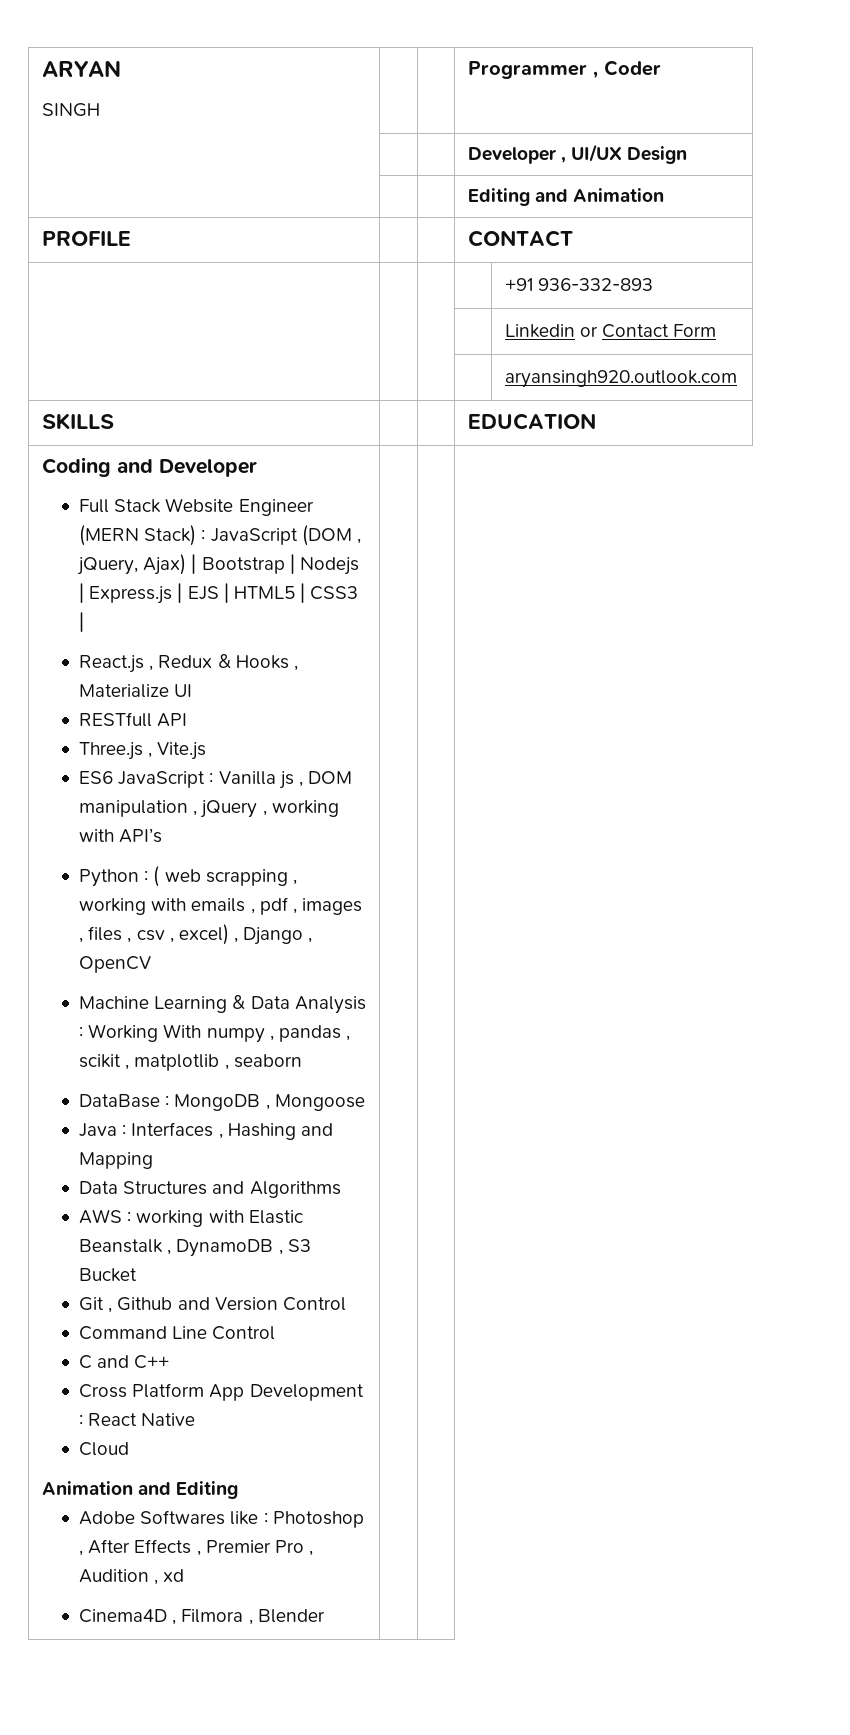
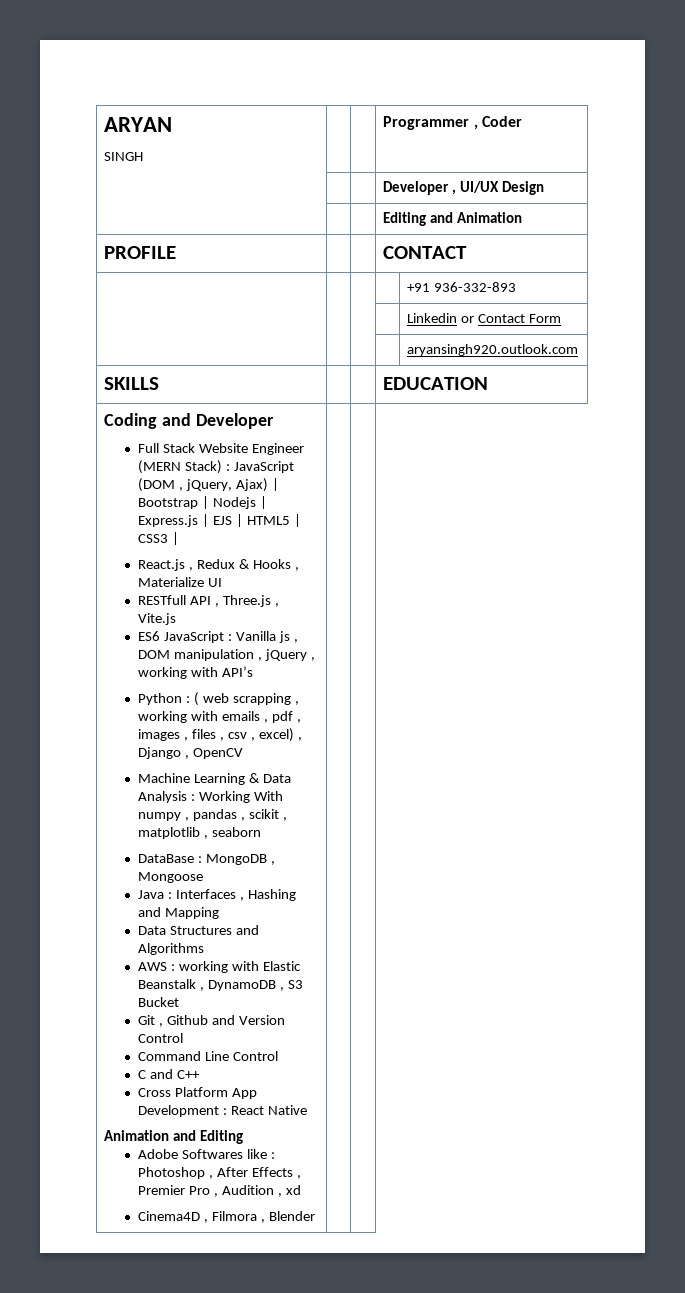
- RESTfull API
- Three.js , Vite.js
+ RESTfull API , Three.js , Vite.js
- Cloud

